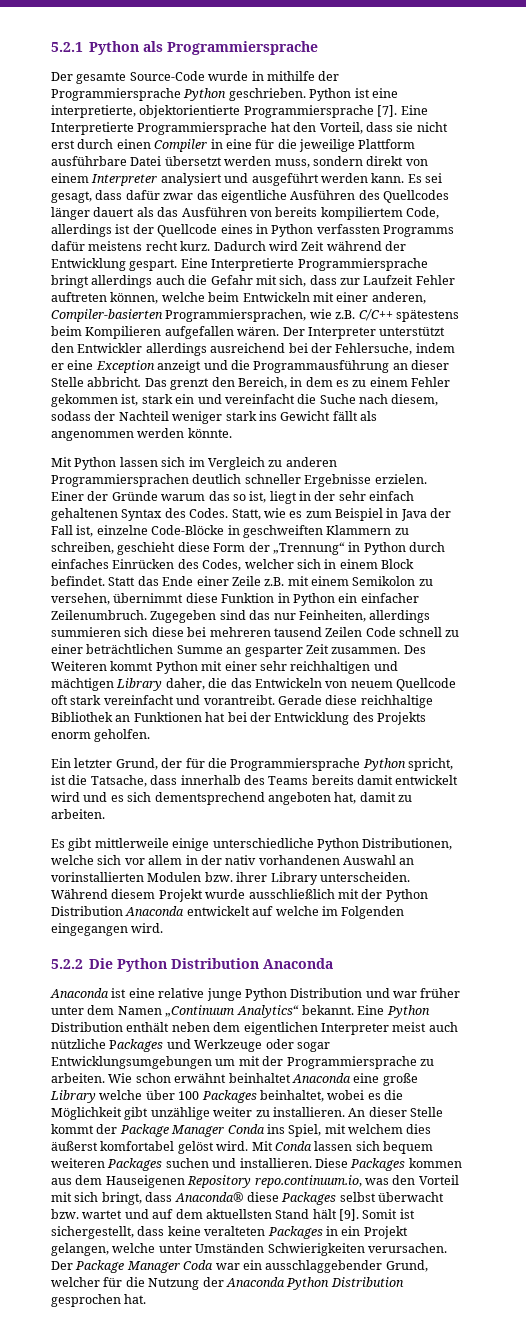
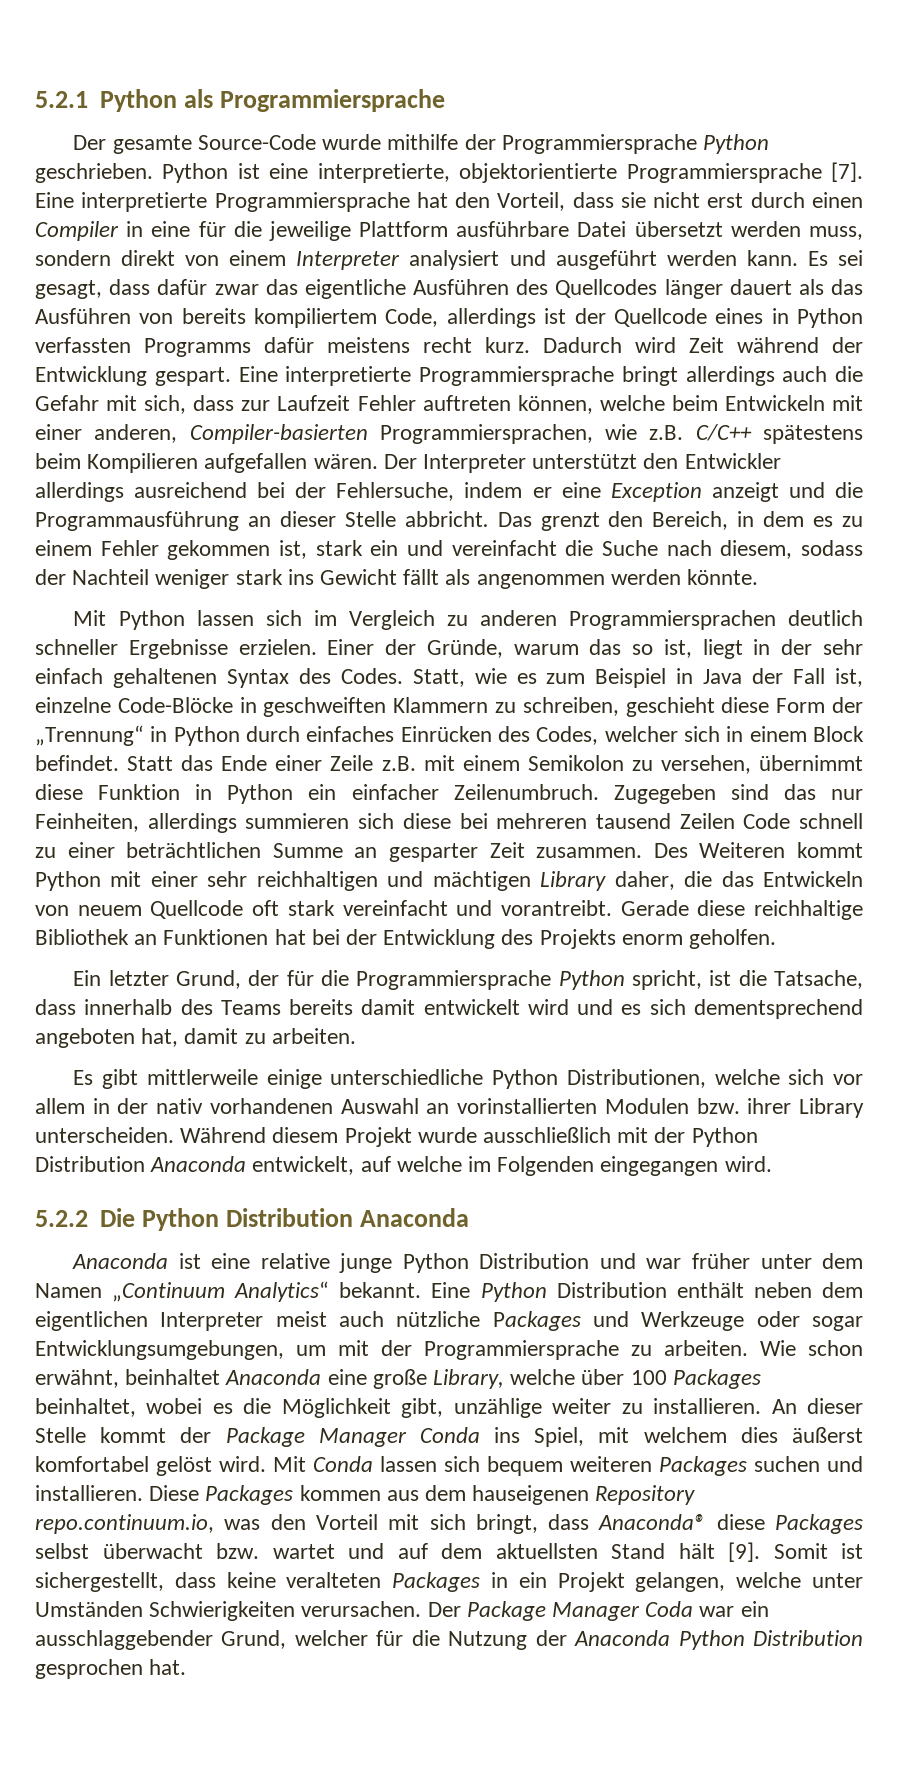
- Der gesamte Source-Code wurde in mithilfe der Programmiersprache Python geschrieben.
+ Der gesamte Source-Code wurde mithilfe der Programmiersprache Python geschrieben.
- Eine Interpretierte Programmiersprache hat den Vorteil, dass sie nicht erst durch einen Compiler in eine für die jeweilige Plattform ausführbare Datei übersetzt werden muss, sondern direkt von einem Interpreter analysiert und ausgeführt werden kann.
+ Eine interpretierte Programmiersprache hat den Vorteil, dass sie nicht erst durch einen Compiler in eine für die jeweilige Plattform ausführbare Datei übersetzt werden muss, sondern direkt von einem Interpreter analysiert und ausgeführt werden kann.
- Eine Interpretierte Programmiersprache bringt allerdings auch die Gefahr mit sich, dass zur Laufzeit Fehler auftreten können, welche beim Entwickeln mit einer anderen, Compiler-basierten Programmiersprachen, wie z.B. C/C++ spätestens beim Kompilieren aufgefallen wären.
+ Eine interpretierte Programmiersprache bringt allerdings auch die Gefahr mit sich, dass zur Laufzeit Fehler auftreten können, welche beim Entwickeln mit einer anderen, Compiler-basierten Programmiersprachen, wie z.B. C/C++ spätestens beim Kompilieren aufgefallen wären.
- Einer der Gründe warum das so ist, liegt in der sehr einfach gehaltenen Syntax des Codes.
+ Einer der Gründe, warum das so ist, liegt in der sehr einfach gehaltenen Syntax des Codes.
- Während diesem Projekt wurde ausschließlich mit der Python Distribution Anaconda entwickelt auf welche im Folgenden eingegangen wird.
+ Während diesem Projekt wurde ausschließlich mit der Python Distribution Anaconda entwickelt, auf welche im Folgenden eingegangen wird.
- Eine Python Distribution enthält neben dem eigentlichen Interpreter meist auch nützliche Packages und Werkzeuge oder sogar Entwicklungsumgebungen um mit der Programmiersprache zu arbeiten.
+ Eine Python Distribution enthält neben dem eigentlichen Interpreter meist auch nützliche Packages und Werkzeuge oder sogar Entwicklungsumgebungen, um mit der Programmiersprache zu arbeiten.
- Wie schon erwähnt beinhaltet Anaconda eine große Library welche über 100 Packages beinhaltet, wobei es die Möglichkeit gibt unzählige weiter zu installieren.
+ Wie schon erwähnt, beinhaltet Anaconda eine große Library, welche über 100 Packages beinhaltet, wobei es die Möglichkeit gibt, unzählige weiter zu installieren.
- Diese Packages kommen aus dem Hauseigenen Repository repo.continuum.io, was den Vorteil mit sich bringt, dass Anaconda® diese Packages selbst überwacht bzw. wartet und auf dem aktuellsten Stand hält [9].
+ Diese Packages kommen aus dem hauseigenen Repository repo.continuum.io, was den Vorteil mit sich bringt, dass Anaconda® diese Packages selbst überwacht bzw. wartet und auf dem aktuellsten Stand hält [9].

